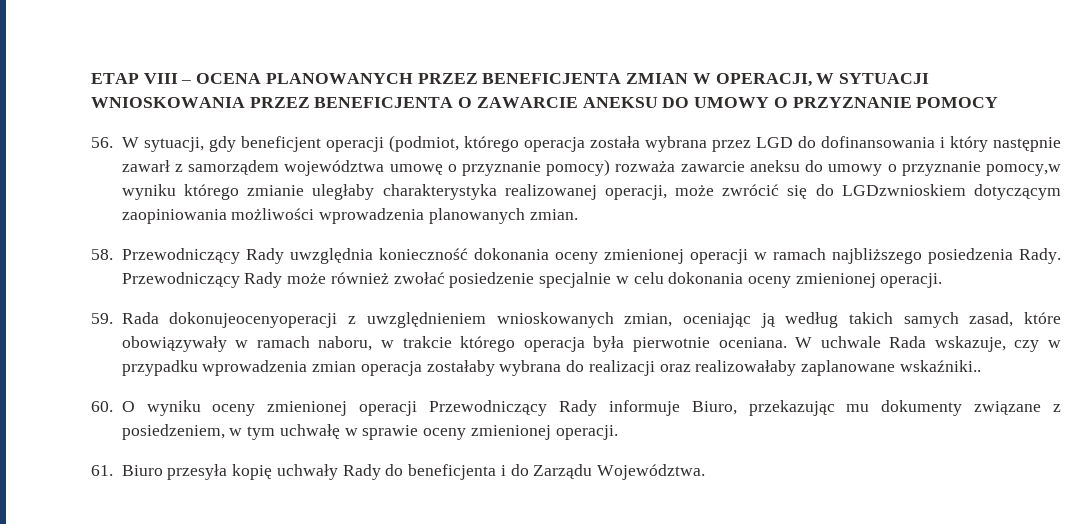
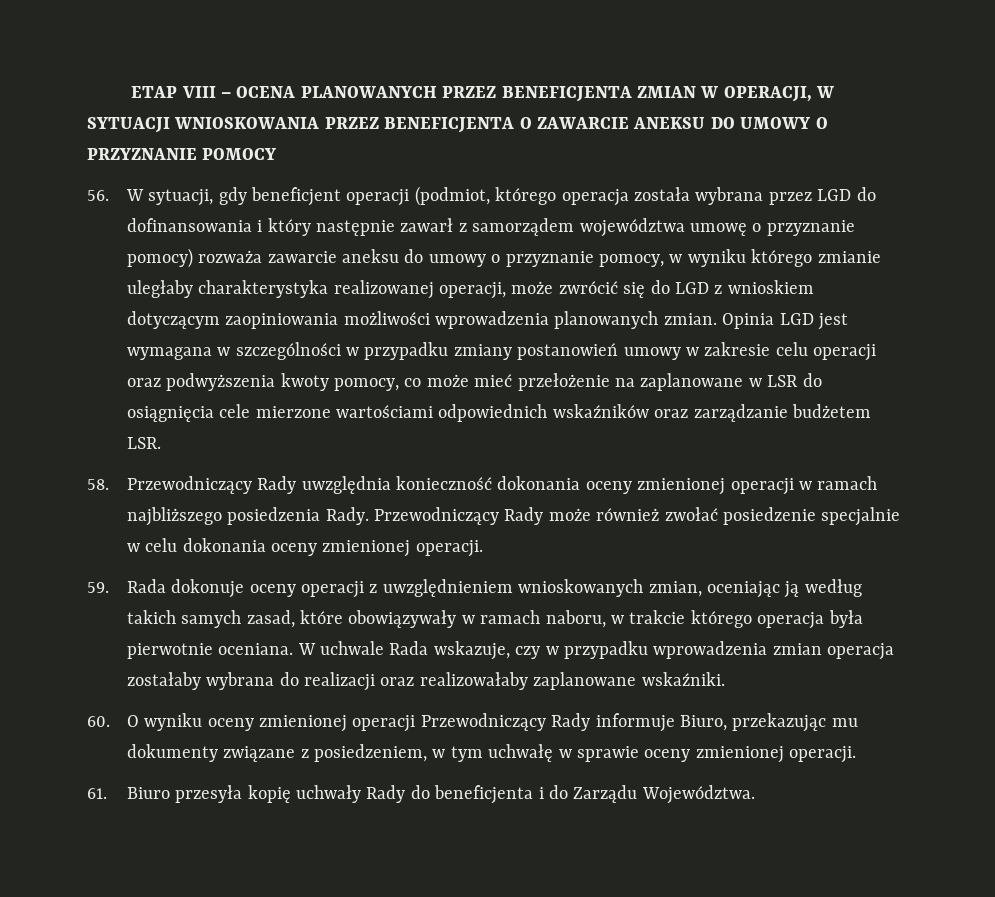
- 56. W sytuacji, gdy beneficjent operacji (podmiot, którego operacja została wybrana przez LGD do dofinansowania i który następnie zawarł z samorządem województwa umowę o przyznanie pomocy) rozważa zawarcie aneksu do umowy o przyznanie pomocy,w wyniku którego zmianie uległaby charakterystyka realizowanej operacji, może zwrócić się do LGDzwnioskiem dotyczącym zaopiniowania możliwości wprowadzenia planowanych zmian.
+ 56. W sytuacji, gdy beneficjent operacji (podmiot, którego operacja została wybrana przez LGD do dofinansowania i który następnie zawarł z samorządem województwa umowę o przyznanie pomocy) rozważa zawarcie aneksu do umowy o przyznanie pomocy, w wyniku którego zmianie uległaby charakterystyka realizowanej operacji, może zwrócić się do LGD z wnioskiem dotyczącym zaopiniowania możliwości wprowadzenia planowanych zmian. Opinia LGD jest wymagana w szczególności w przypadku zmiany postanowień umowy w zakresie celu operacji oraz podwyższenia kwoty pomocy, co może mieć przełożenie na zaplanowane w LSR do osiągnięcia cele mierzone wartościami odpowiednich wskaźników oraz zarządzanie budżetem LSR.
- 59. Rada dokonujeocenyoperacji z uwzględnieniem wnioskowanych zmian, oceniając ją według takich samych zasad, które obowiązywały w ramach naboru, w trakcie którego operacja była pierwotnie oceniana.
+ 59. Rada dokonuje oceny operacji z uwzględnieniem wnioskowanych zmian, oceniając ją według takich samych zasad, które obowiązywały w ramach naboru, w trakcie którego operacja była pierwotnie oceniana.
- W uchwale Rada wskazuje, czy w przypadku wprowadzenia zmian operacja zostałaby wybrana do realizacji oraz realizowałaby zaplanowane wskaźniki..
+ W uchwale Rada wskazuje, czy w przypadku wprowadzenia zmian operacja zostałaby wybrana do realizacji oraz realizowałaby zaplanowane wskaźniki.

